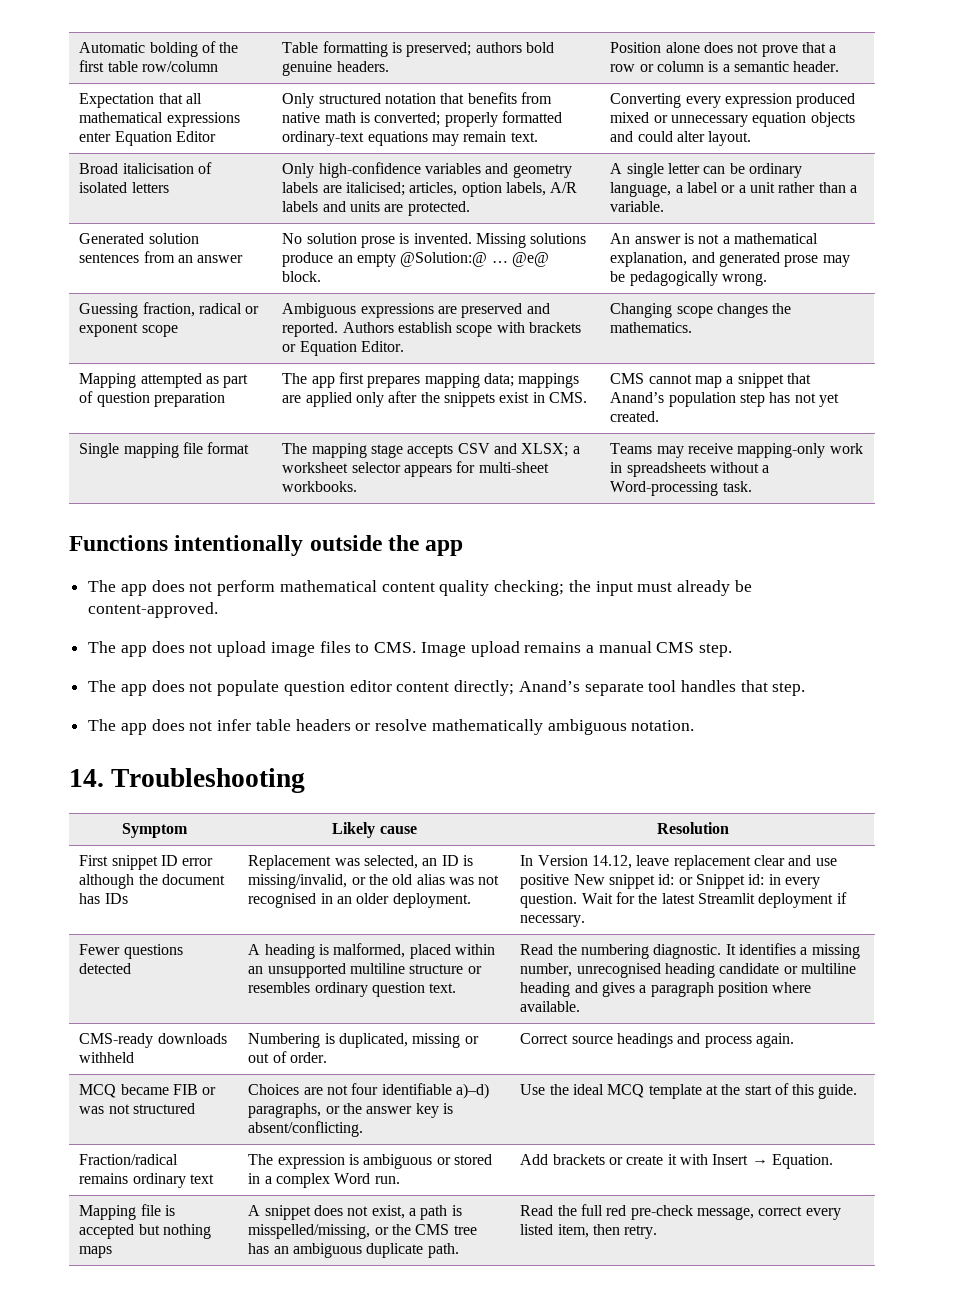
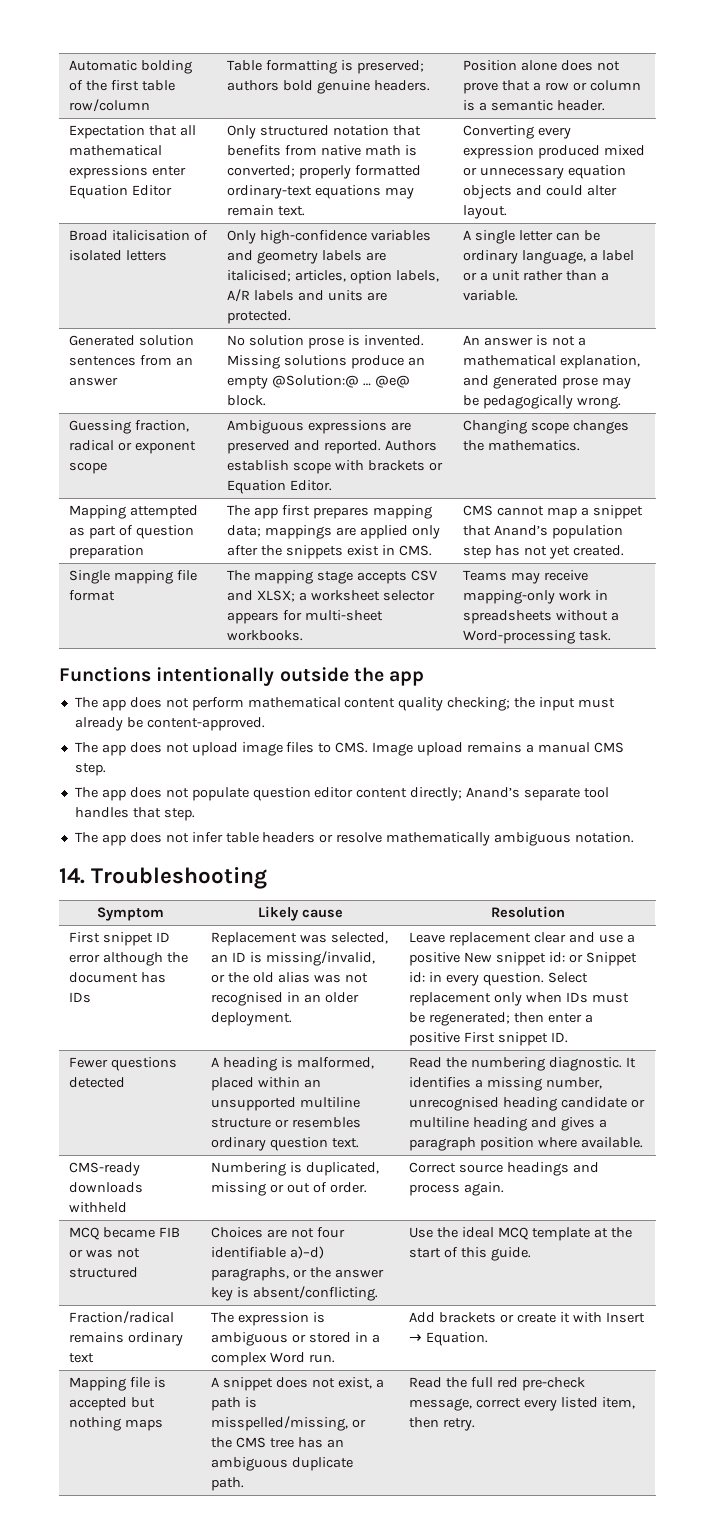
- In Version 14.12, leave replacement clear and use positive New snippet id: or Snippet id: in every question.
+ Leave replacement clear and use a positive New snippet id: or Snippet id: in every question.
- Wait for the latest Streamlit deployment if necessary.
+ Select replacement only when IDs must be regenerated; then enter a positive First snippet ID.

